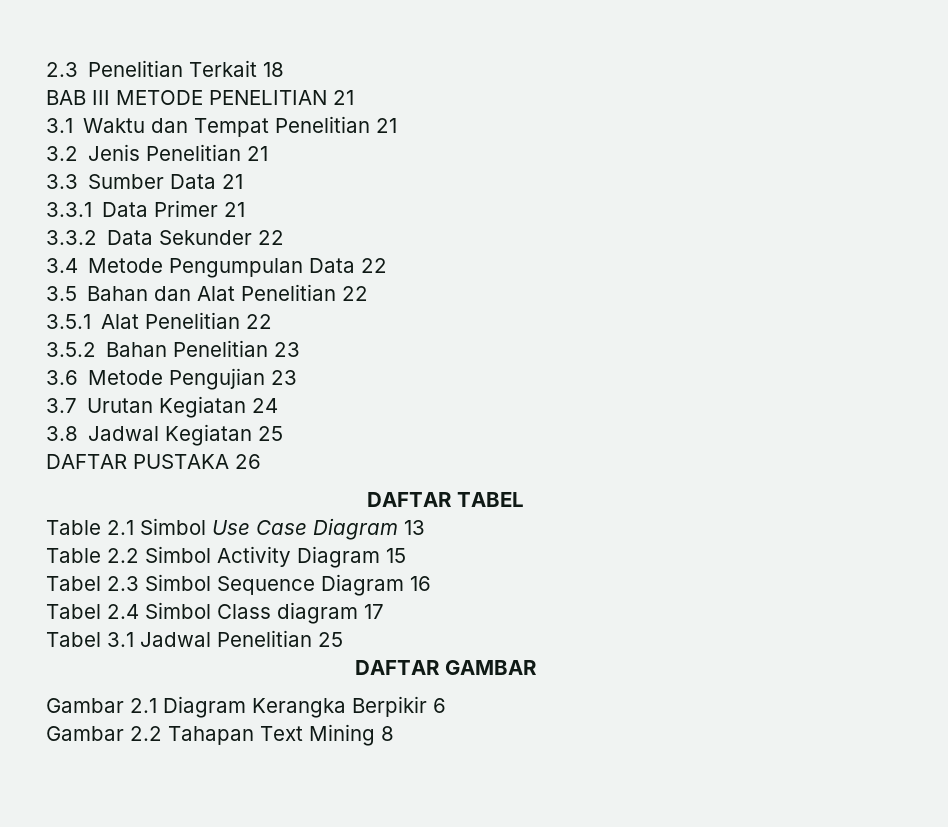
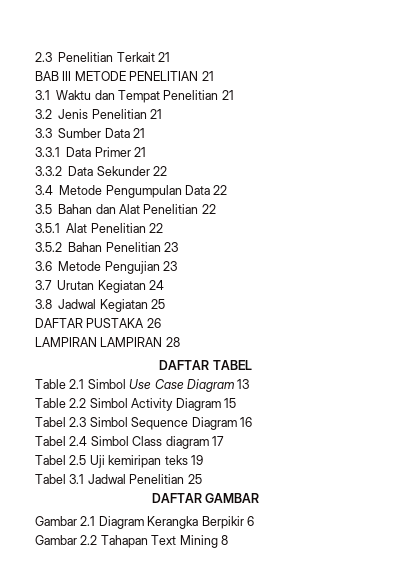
- 2.3 Penelitian Terkait 18
+ 2.3 Penelitian Terkait 21
+ LAMPIRAN LAMPIRAN 28
+ Tabel 2.5 Uji kemiripan teks 19

